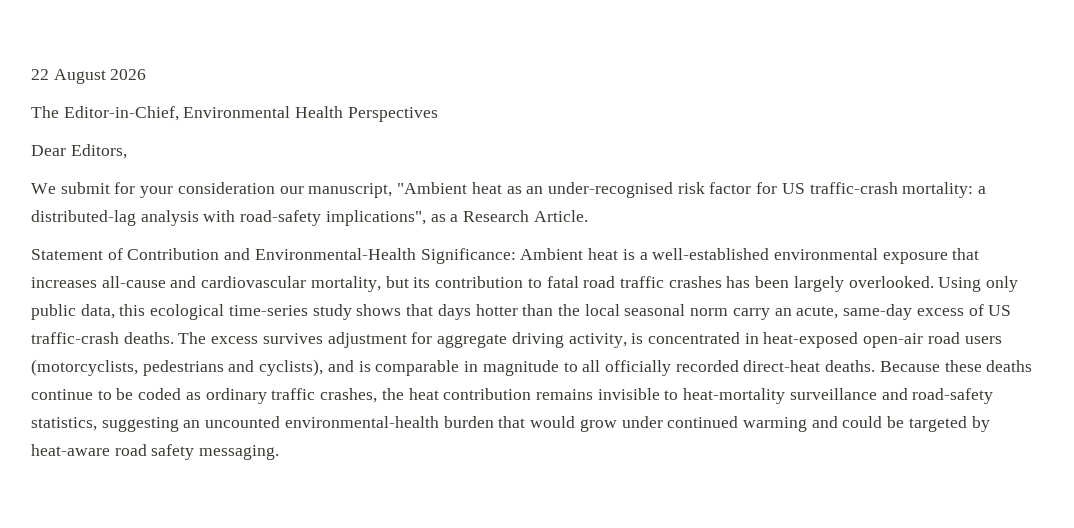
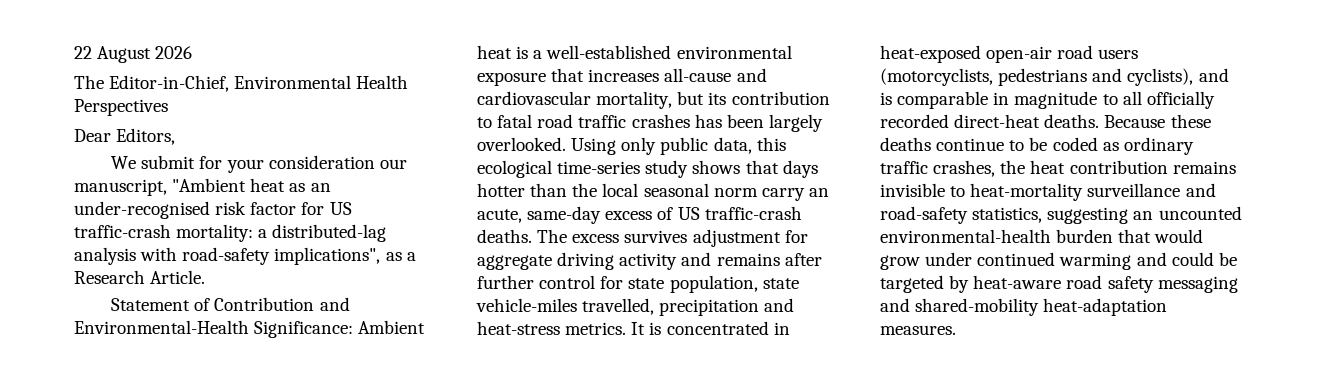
- The excess survives adjustment for aggregate driving activity, is concentrated in heat-exposed open-air road users (motorcyclists, pedestrians and cyclists), and is comparable in magnitude to all officially recorded direct-heat deaths.
+ The excess survives adjustment for aggregate driving activity and remains after further control for state population, state vehicle-miles travelled, precipitation and heat-stress metrics. It is concentrated in heat-exposed open-air road users (motorcyclists, pedestrians and cyclists), and is comparable in magnitude to all officially recorded direct-heat deaths.
- Because these deaths continue to be coded as ordinary traffic crashes, the heat contribution remains invisible to heat-mortality surveillance and road-safety statistics, suggesting an uncounted environmental-health burden that would grow under continued warming and could be targeted by heat-aware road safety messaging.
+ Because these deaths continue to be coded as ordinary traffic crashes, the heat contribution remains invisible to heat-mortality surveillance and road-safety statistics, suggesting an uncounted environmental-health burden that would grow under continued warming and could be targeted by heat-aware road safety messaging and shared-mobility heat-adaptation measures.

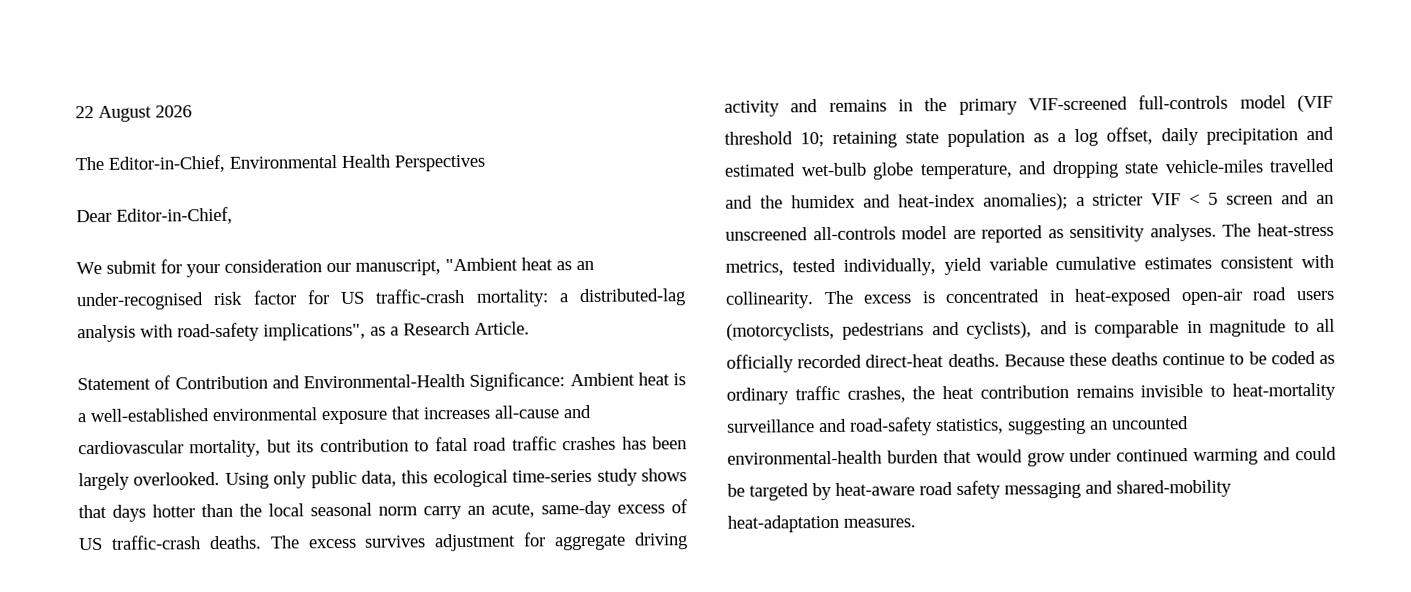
- Dear Editors,
+ Dear Editor-in-Chief,
- The excess survives adjustment for aggregate driving activity and remains after further control for state population, state vehicle-miles travelled, precipitation and heat-stress metrics. It is concentrated in heat-exposed open-air road users (motorcyclists, pedestrians and cyclists), and is comparable in magnitude to all officially recorded direct-heat deaths.
+ The excess survives adjustment for aggregate driving activity and remains in the primary VIF-screened full-controls model (VIF threshold 10; retaining state population as a log offset, daily precipitation and estimated wet-bulb globe temperature, and dropping state vehicle-miles travelled and the humidex and heat-index anomalies); a stricter VIF < 5 screen and an unscreened all-controls model are reported as sensitivity analyses. The heat-stress metrics, tested individually, yield variable cumulative estimates consistent with collinearity. The excess is concentrated in heat-exposed open-air road users (motorcyclists, pedestrians and cyclists), and is comparable in magnitude to all officially recorded direct-heat deaths.

